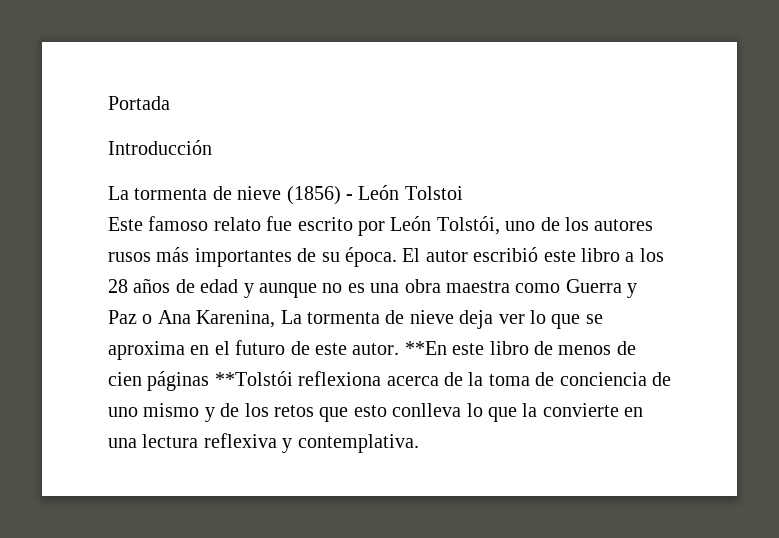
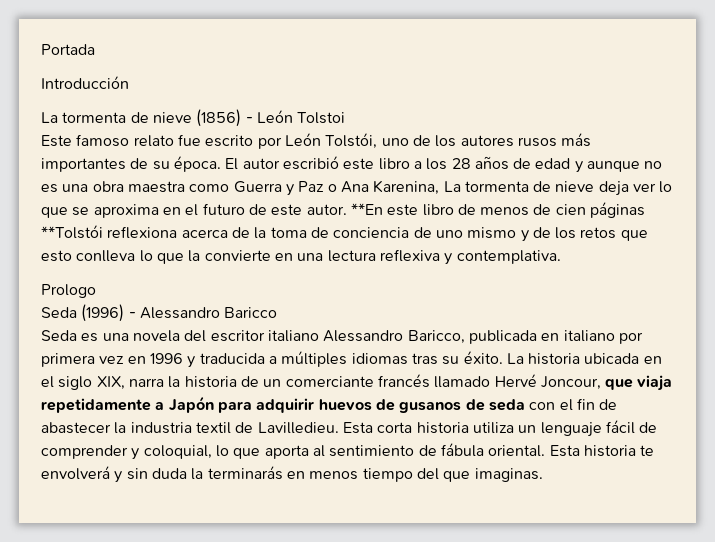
+ Prologo
+ Seda (1996) - Alessandro Baricco
+ Seda es una novela del escritor italiano Alessandro Baricco, publicada en italiano por primera vez en 1996 y traducida a múltiples idiomas tras su éxito. La historia ubicada en el siglo XIX, narra la historia de un comerciante francés llamado Hervé Joncour, que viaja repetidamente a Japón para adquirir huevos de gusanos de seda con el fin de abastecer la industria textil de Lavilledieu. Esta corta historia utiliza un lenguaje fácil de comprender y coloquial, lo que aporta al sentimiento de fábula oriental. Esta historia te envolverá y sin duda la terminarás en menos tiempo del que imaginas.

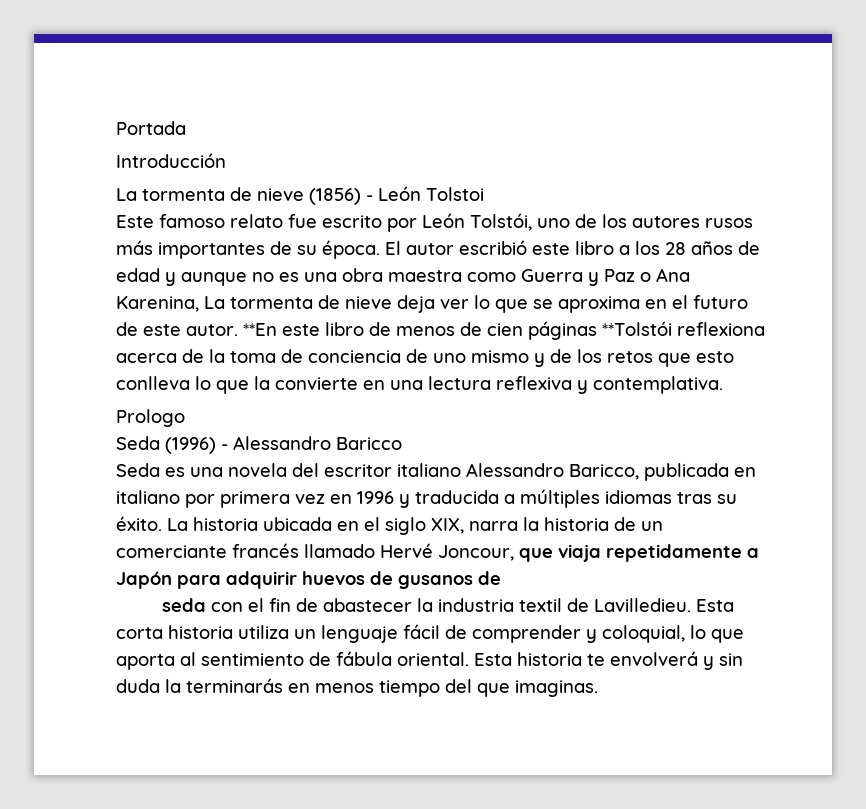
- La historia ubicada en el siglo XIX, narra la historia de un comerciante francés llamado Hervé Joncour, que viaja repetidamente a Japón para adquirir huevos de gusanos de seda con el fin de abastecer la industria textil de Lavilledieu.
+ La historia ubicada en el siglo XIX, narra la historia de un comerciante francés llamado Hervé Joncour, que viaja repetidamente a Japón para adquirir huevos de gusanos de
+ seda con el fin de abastecer la industria textil de Lavilledieu.

